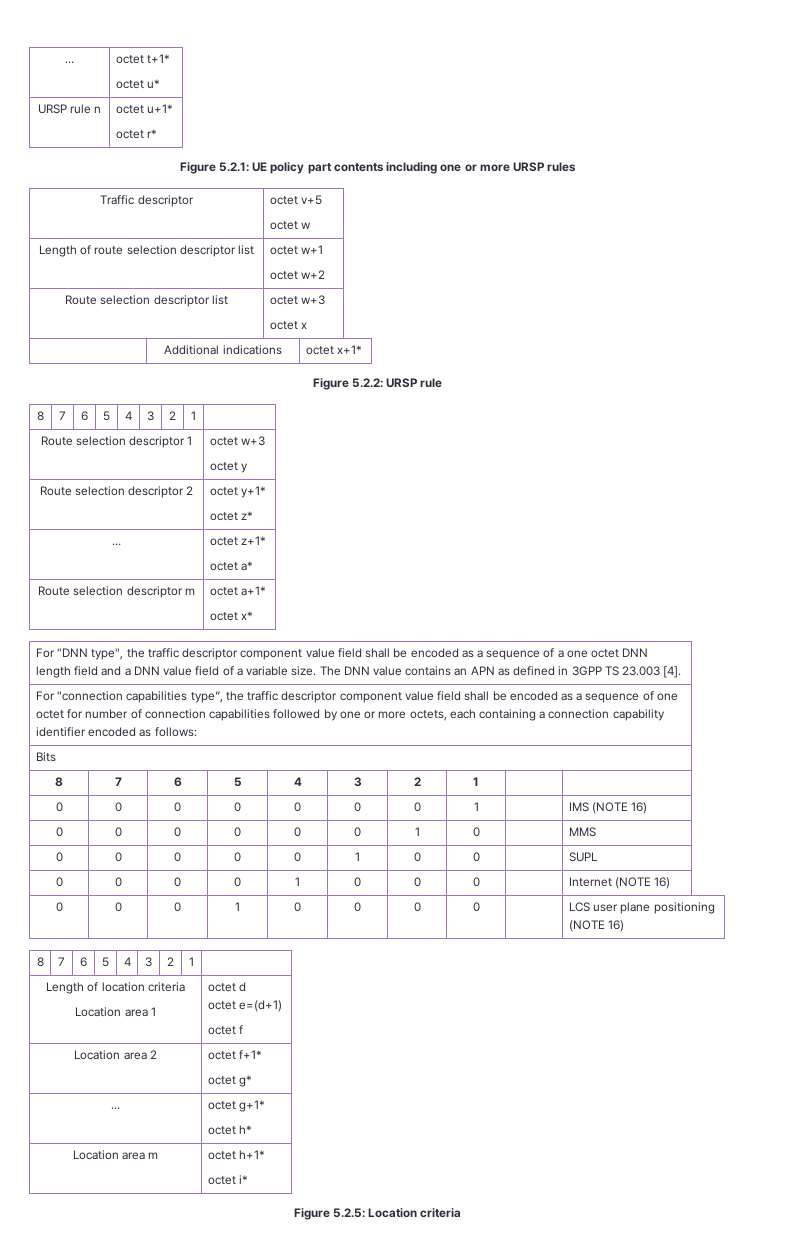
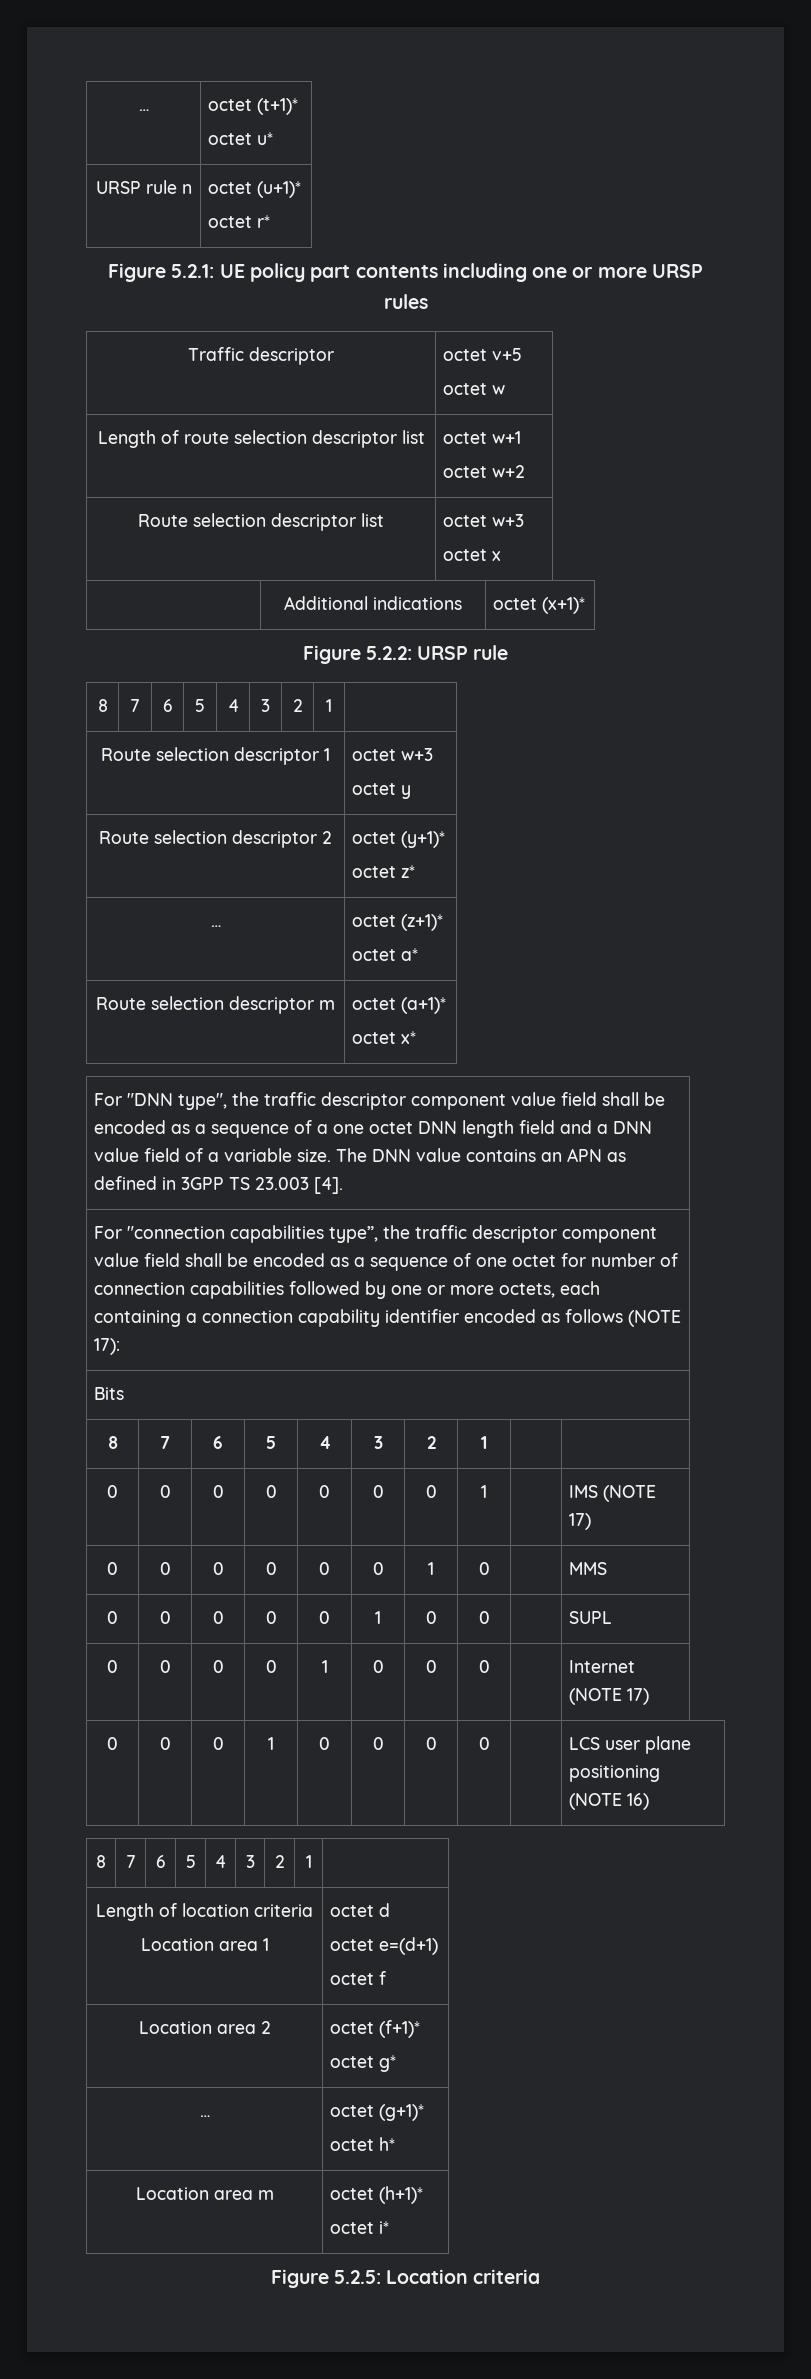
- … | octet t+1*
+ … | octet (t+1)*
- URSP rule n | octet u+1*
+ URSP rule n | octet (u+1)*
- | Additional indications | octet x+1*
+ | Additional indications | octet (x+1)*
- Route selection descriptor 2 | octet y+1*
+ Route selection descriptor 2 | octet (y+1)*
- … | octet z+1*
+ … | octet (z+1)*
- Route selection descriptor m | octet a+1*
+ Route selection descriptor m | octet (a+1)*
- For "connection capabilities type”, the traffic descriptor component value field shall be encoded as a sequence of one octet for number of connection capabilities followed by one or more octets, each containing a connection capability identifier encoded as follows:
+ For "connection capabilities type”, the traffic descriptor component value field shall be encoded as a sequence of one octet for number of connection capabilities followed by one or more octets, each containing a connection capability identifier encoded as follows (NOTE 17):
- 0 | 0 | 0 | 0 | 0 | 0 | 0 | 1 | | IMS (NOTE 16)
+ 0 | 0 | 0 | 0 | 0 | 0 | 0 | 1 | | IMS (NOTE 17)
- 0 | 0 | 0 | 0 | 1 | 0 | 0 | 0 | | Internet (NOTE 16)
+ 0 | 0 | 0 | 0 | 1 | 0 | 0 | 0 | | Internet (NOTE 17)
- Location area 2 | octet f+1*
+ Location area 2 | octet (f+1)*
- … | octet g+1*
+ … | octet (g+1)*
- Location area m | octet h+1*
+ Location area m | octet (h+1)*

